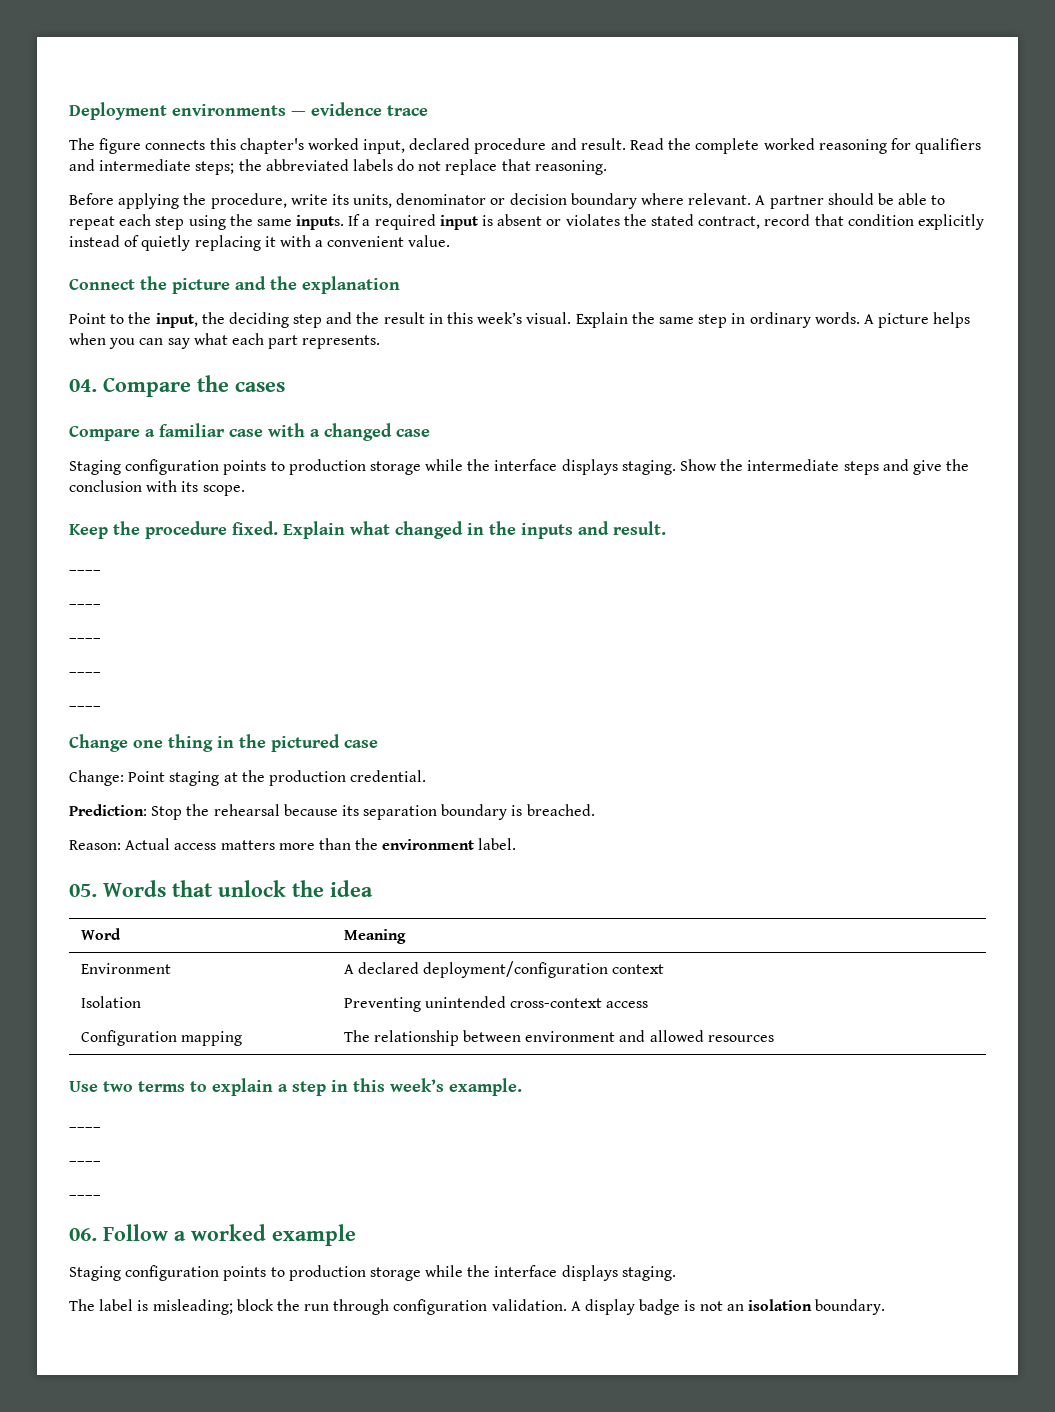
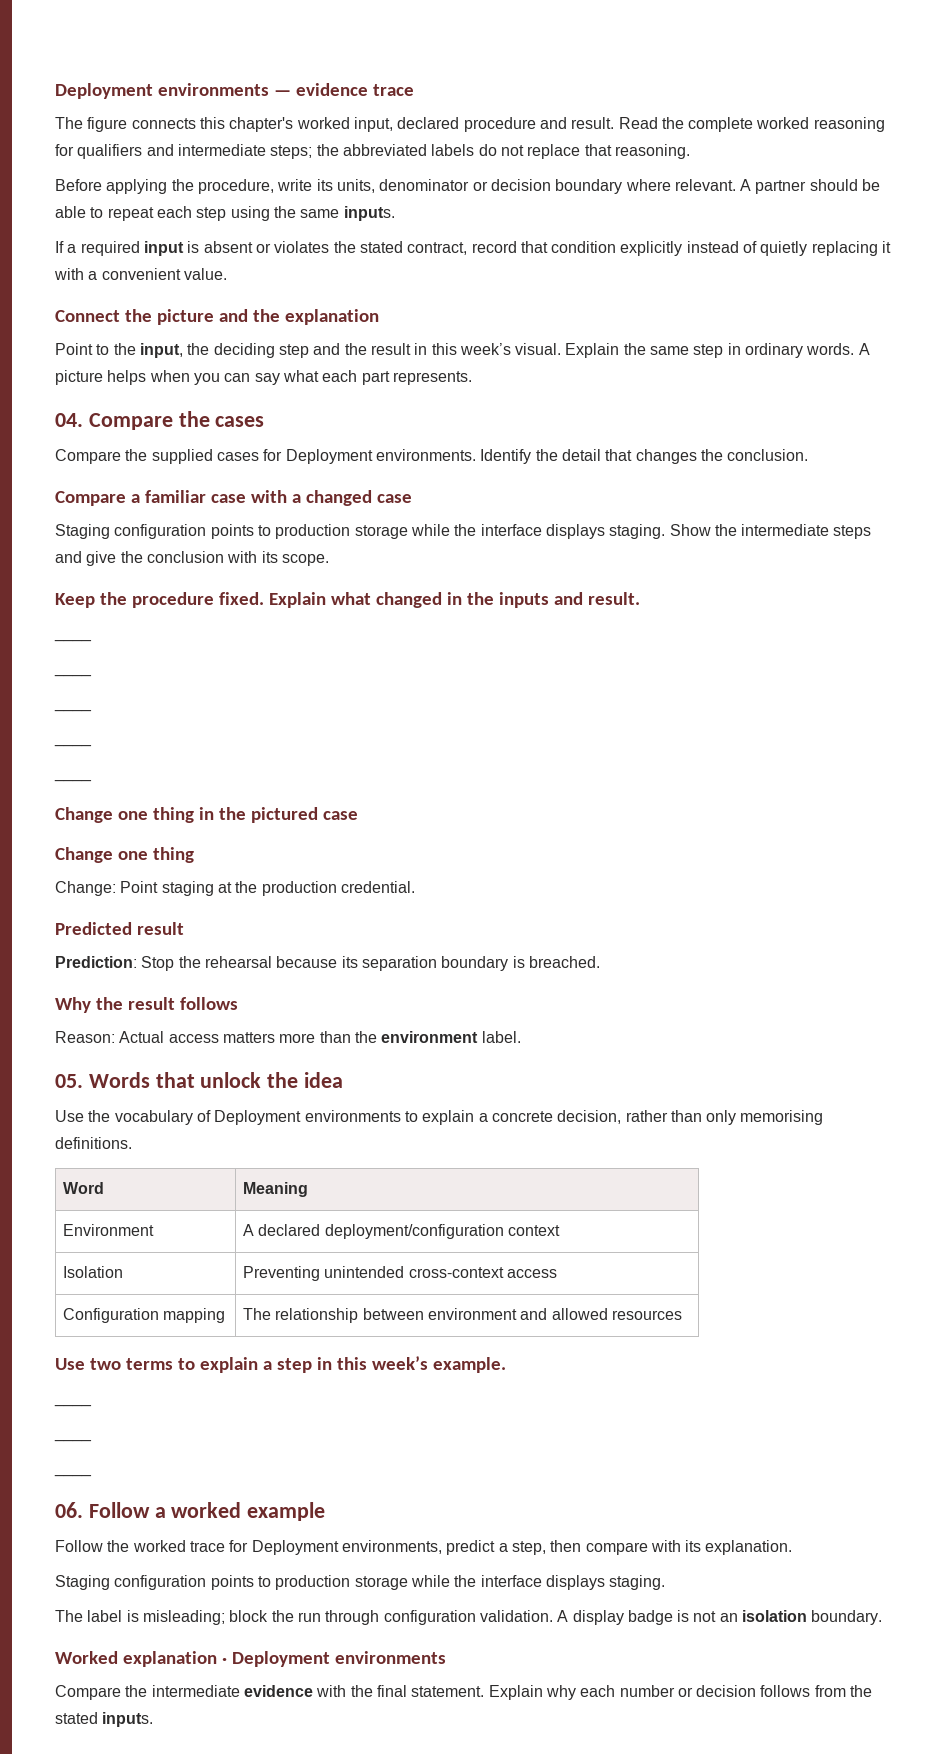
- A partner should be able to repeat each step using the same inputs. If a required input is absent or violates the stated contract, record that condition explicitly instead of quietly replacing it with a convenient value.
+ A partner should be able to repeat each step using the same inputs.
+ If a required input is absent or violates the stated contract, record that condition explicitly instead of quietly replacing it with a convenient value.
+ Compare the supplied cases for Deployment environments. Identify the detail that changes the conclusion.
  Change one thing in the pictured case
+ Change one thing
+ Predicted result
+ Why the result follows
+ Use the vocabulary of Deployment environments to explain a concrete decision, rather than only memorising definitions.
+ Follow the worked trace for Deployment environments, predict a step, then compare with its explanation.
+ Worked explanation · Deployment environments
+ Compare the intermediate evidence with the final statement. Explain why each number or decision follows from the stated inputs.

